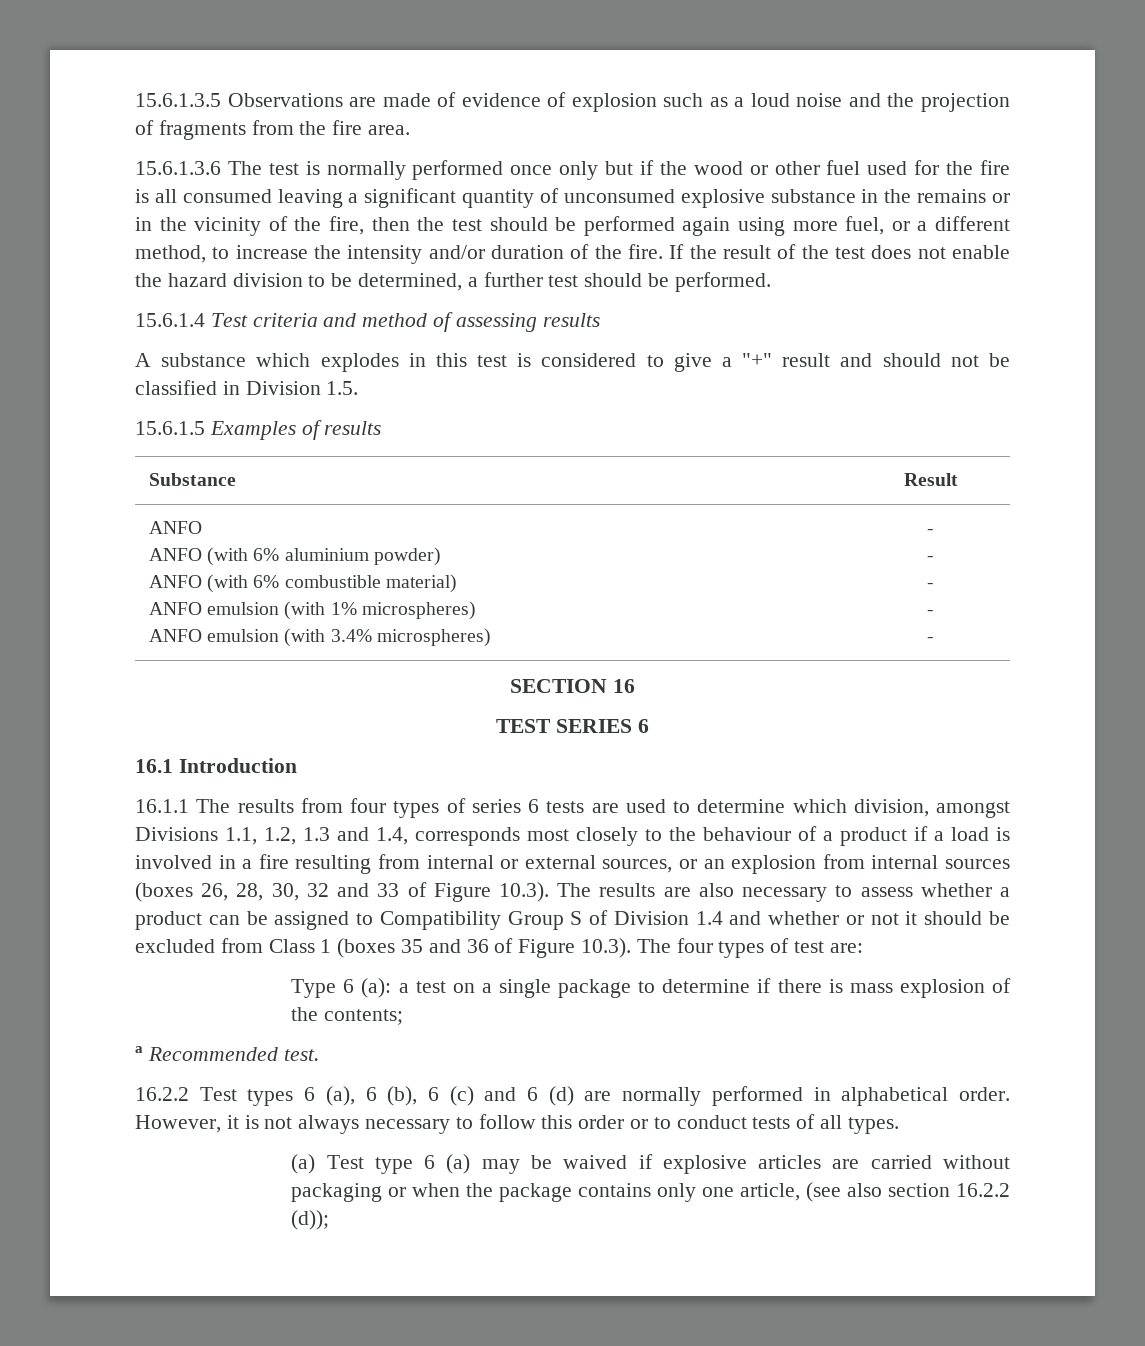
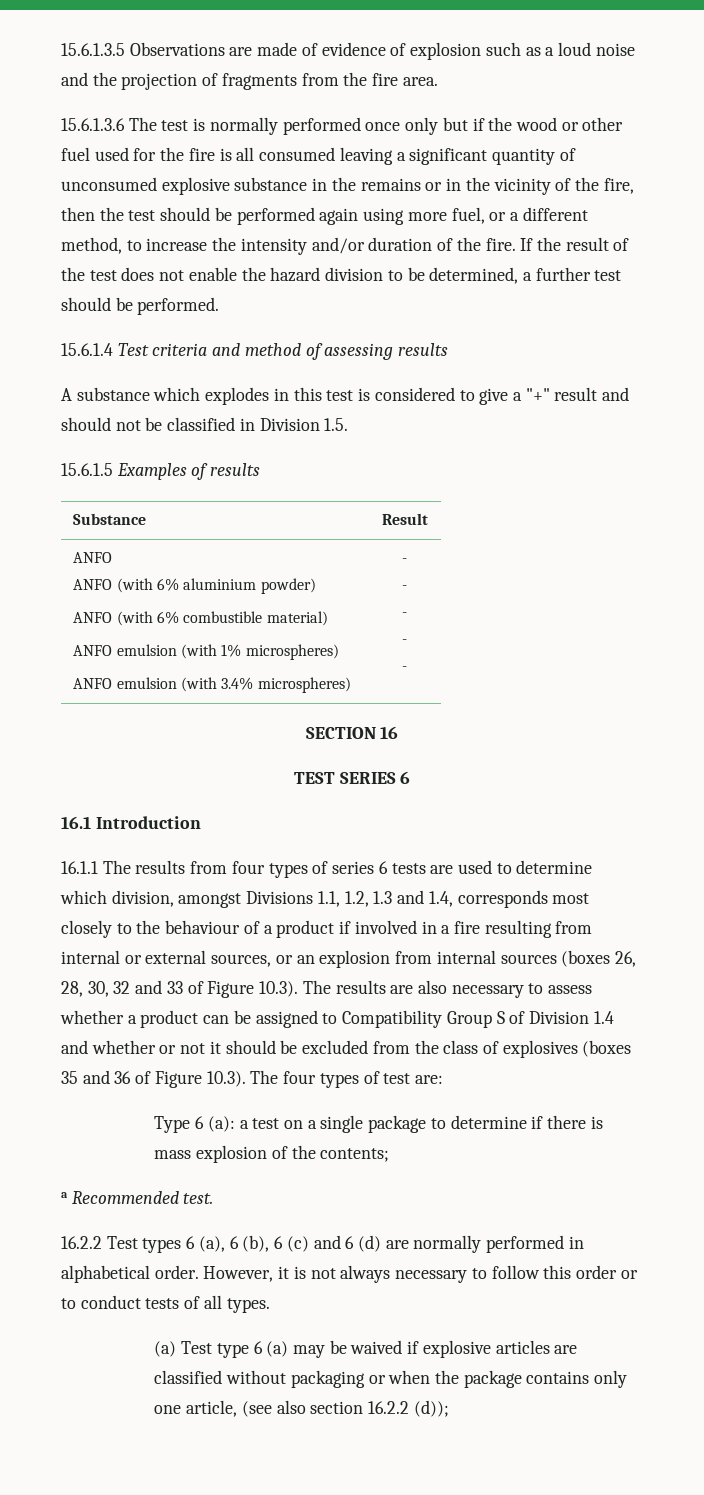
- 16.1.1 The results from four types of series 6 tests are used to determine which division, amongst Divisions 1.1, 1.2, 1.3 and 1.4, corresponds most closely to the behaviour of a product if a load is involved in a fire resulting from internal or external sources, or an explosion from internal sources (boxes 26, 28, 30, 32 and 33 of Figure 10.3). The results are also necessary to assess whether a product can be assigned to Compatibility Group S of Division 1.4 and whether or not it should be excluded from Class 1 (boxes 35 and 36 of Figure 10.3). The four types of test are:
+ 16.1.1 The results from four types of series 6 tests are used to determine which division, amongst Divisions 1.1, 1.2, 1.3 and 1.4, corresponds most closely to the behaviour of a product if involved in a fire resulting from internal or external sources, or an explosion from internal sources (boxes 26, 28, 30, 32 and 33 of Figure 10.3). The results are also necessary to assess whether a product can be assigned to Compatibility Group S of Division 1.4 and whether or not it should be excluded from the class of explosives (boxes 35 and 36 of Figure 10.3). The four types of test are:
- (a) Test type 6 (a) may be waived if explosive articles are carried without packaging or when the package contains only one article, (see also section 16.2.2 (d));
+ (a) Test type 6 (a) may be waived if explosive articles are classified without packaging or when the package contains only one article, (see also section 16.2.2 (d));

